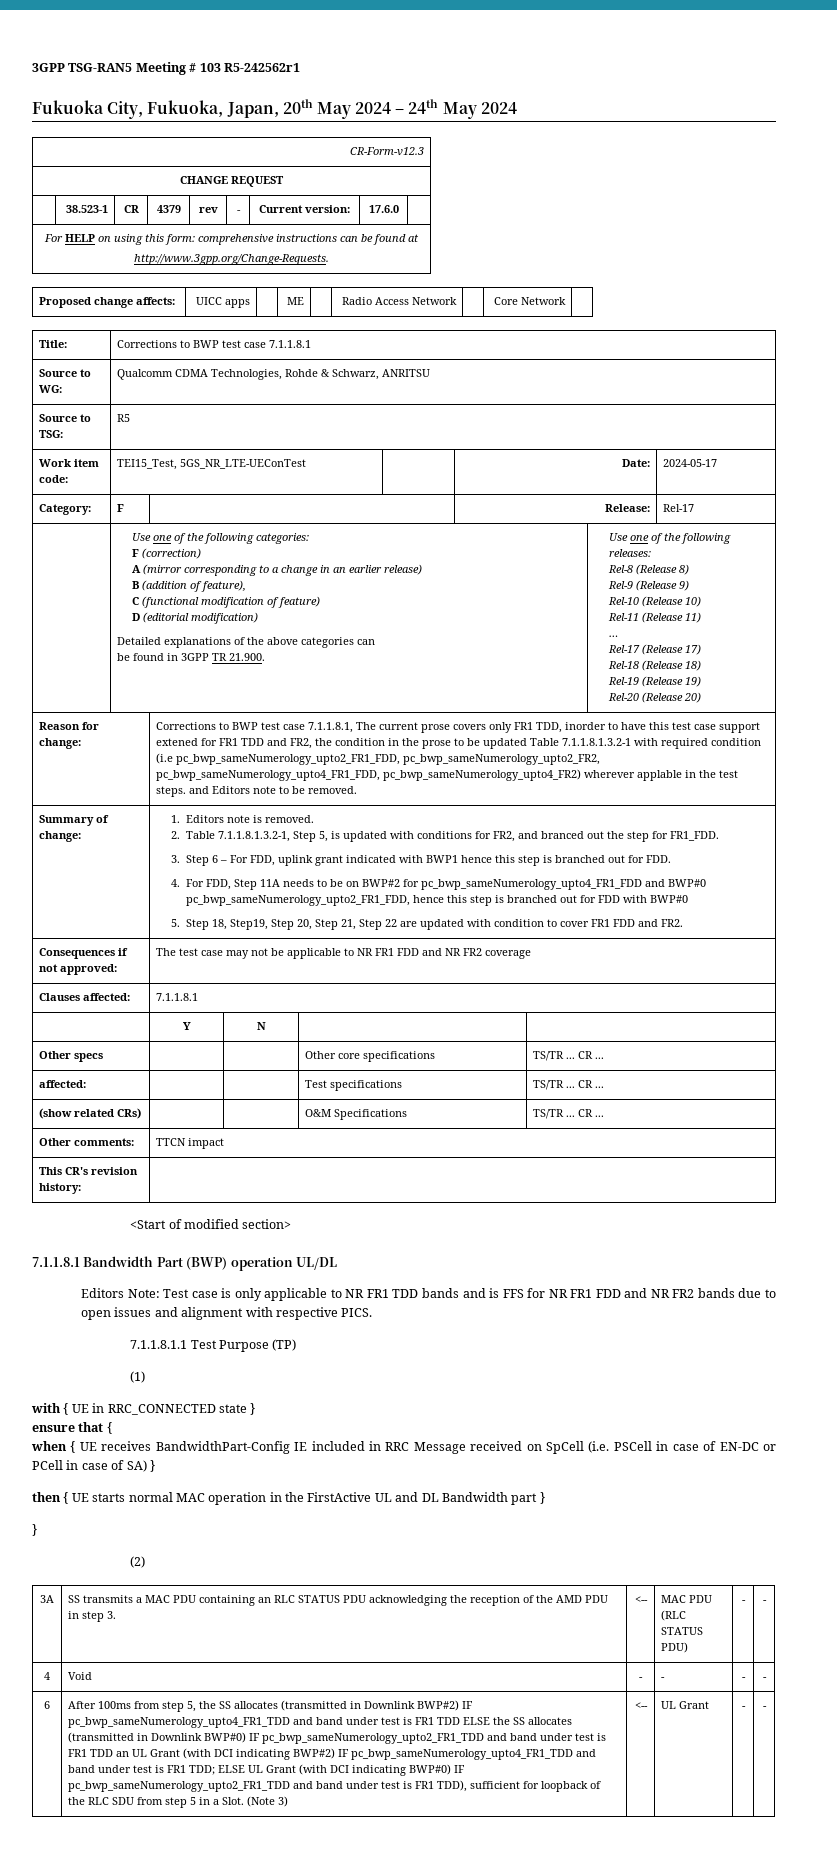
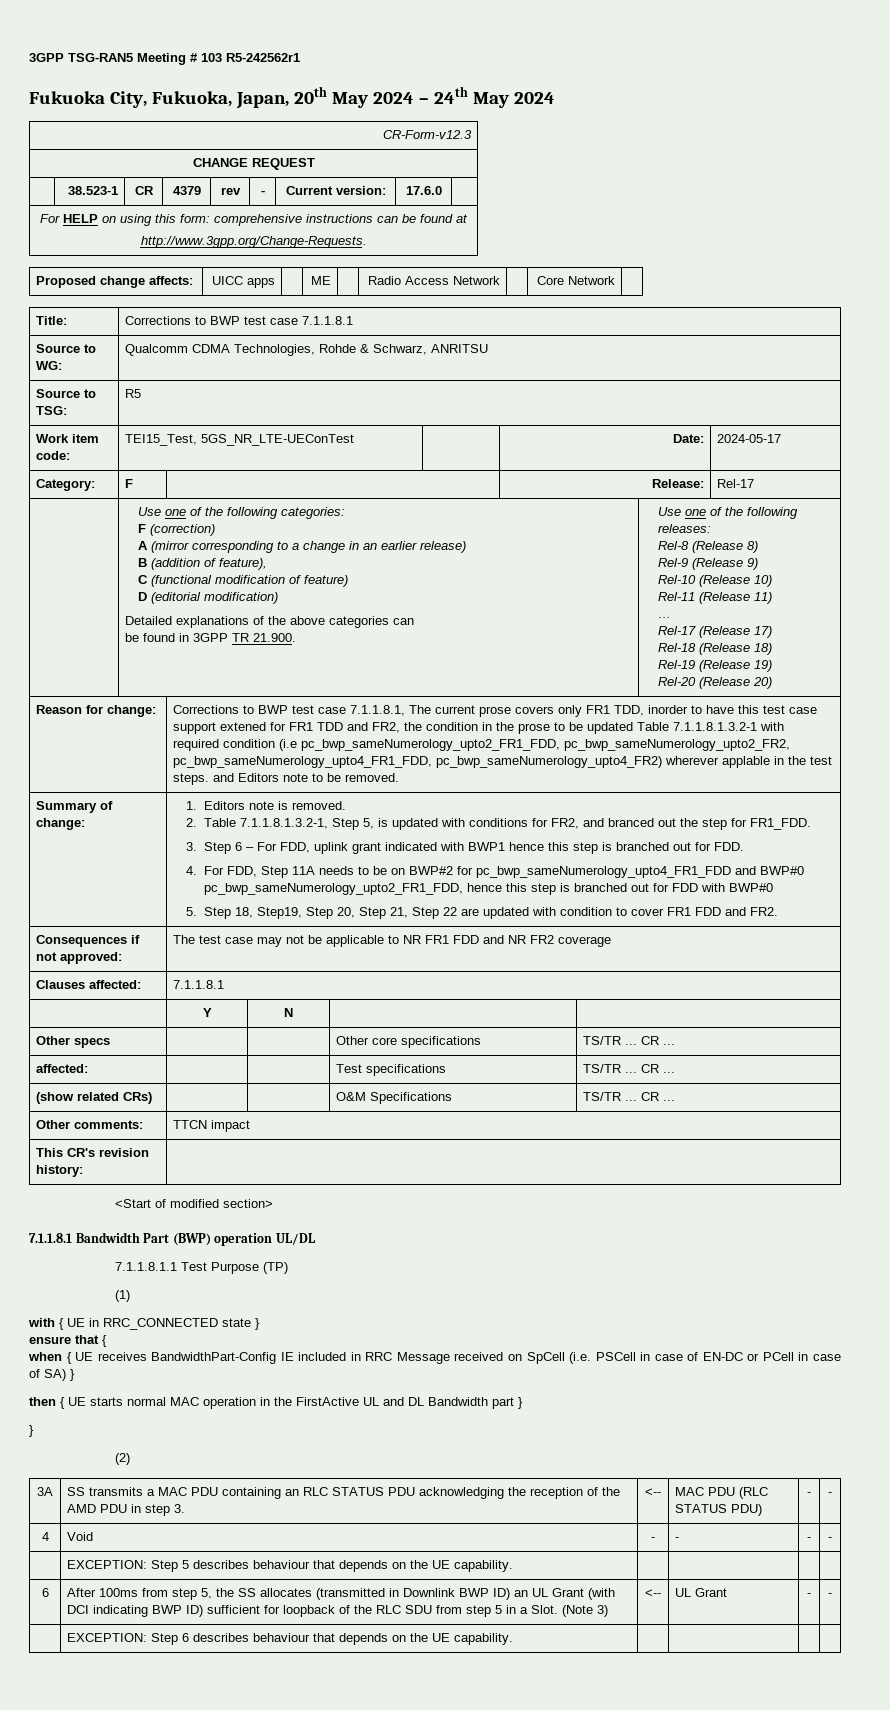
- Editors Note: Test case is only applicable to NR FR1 TDD bands and is FFS for NR FR1 FDD and NR FR2 bands due to open issues and alignment with respective PICS.
+ | EXCEPTION: Step 5 describes behaviour that depends on the UE capability. | | | |
- After 100ms from step 5, the SS allocates (transmitted in Downlink BWP#2) IF pc_bwp_sameNumerology_upto4_FR1_TDD and band under test is FR1 TDD ELSE the SS allocates (transmitted in Downlink BWP#0) IF pc_bwp_sameNumerology_upto2_FR1_TDD and band under test is FR1 TDD an UL Grant (with DCI indicating BWP#2) IF pc_bwp_sameNumerology_upto4_FR1_TDD and band under test is FR1 TDD; ELSE UL Grant (with DCI indicating BWP#0) IF pc_bwp_sameNumerology_upto2_FR1_TDD and band under test is FR1 TDD), sufficient for loopback of the RLC SDU from step 5 in a Slot.
+ After 100ms from step 5, the SS allocates (transmitted in Downlink BWP ID) an UL Grant (with DCI indicating BWP ID) sufficient for loopback of the RLC SDU from step 5 in a Slot.
+ | EXCEPTION: Step 6 describes behaviour that depends on the UE capability. | | | |

